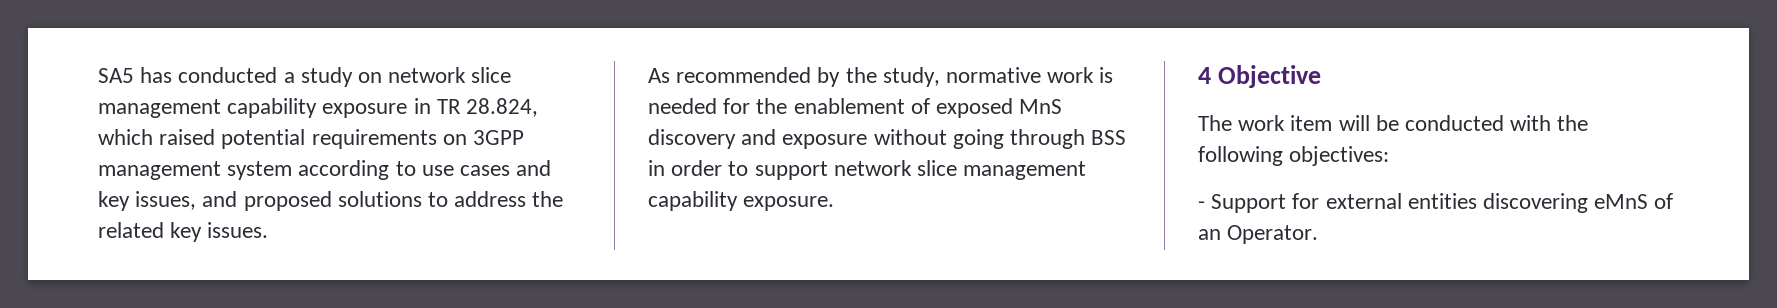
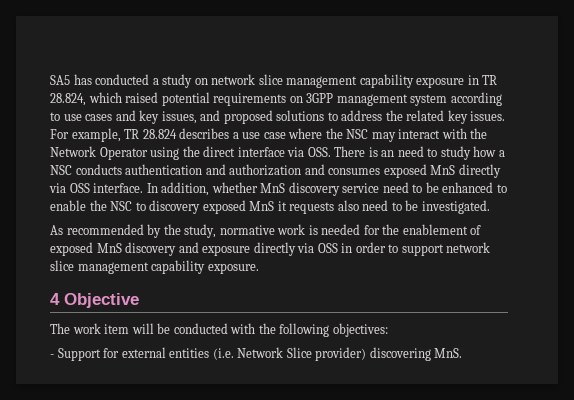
+ For example, TR 28.824 describes a use case where the NSC may interact with the Network Operator using the direct interface via OSS. There is an need to study how a NSC conducts authentication and authorization and consumes exposed MnS directly via OSS interface. In addition, whether MnS discovery service need to be enhanced to enable the NSC to discovery exposed MnS it requests also need to be investigated.
- As recommended by the study, normative work is needed for the enablement of exposed MnS discovery and exposure without going through BSS in order to support network slice management capability exposure.
+ As recommended by the study, normative work is needed for the enablement of exposed MnS discovery and exposure directly via OSS in order to support network slice management capability exposure.
- - Support for external entities discovering eMnS of an Operator.
+ - Support for external entities (i.e. Network Slice provider) discovering MnS.

